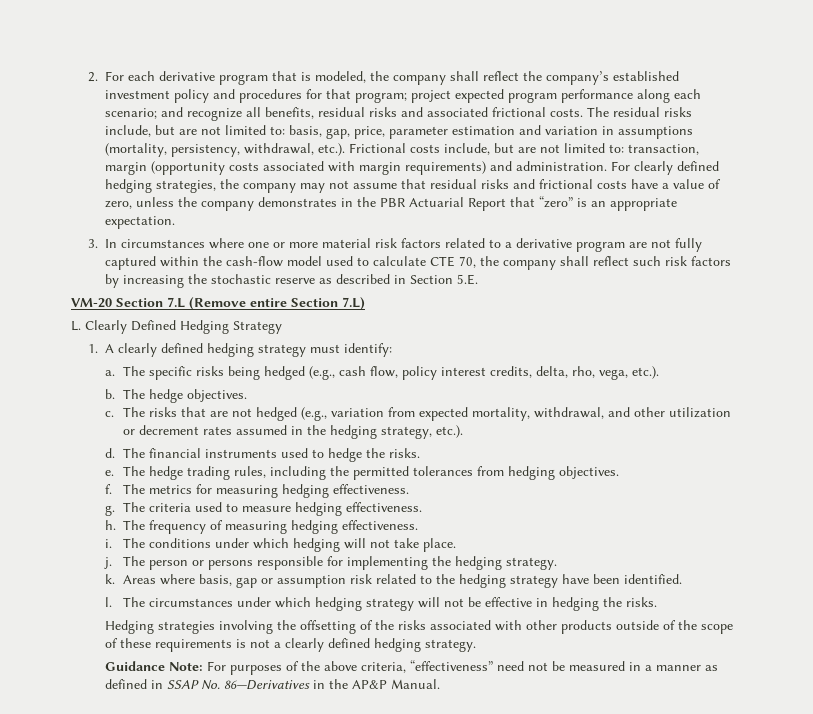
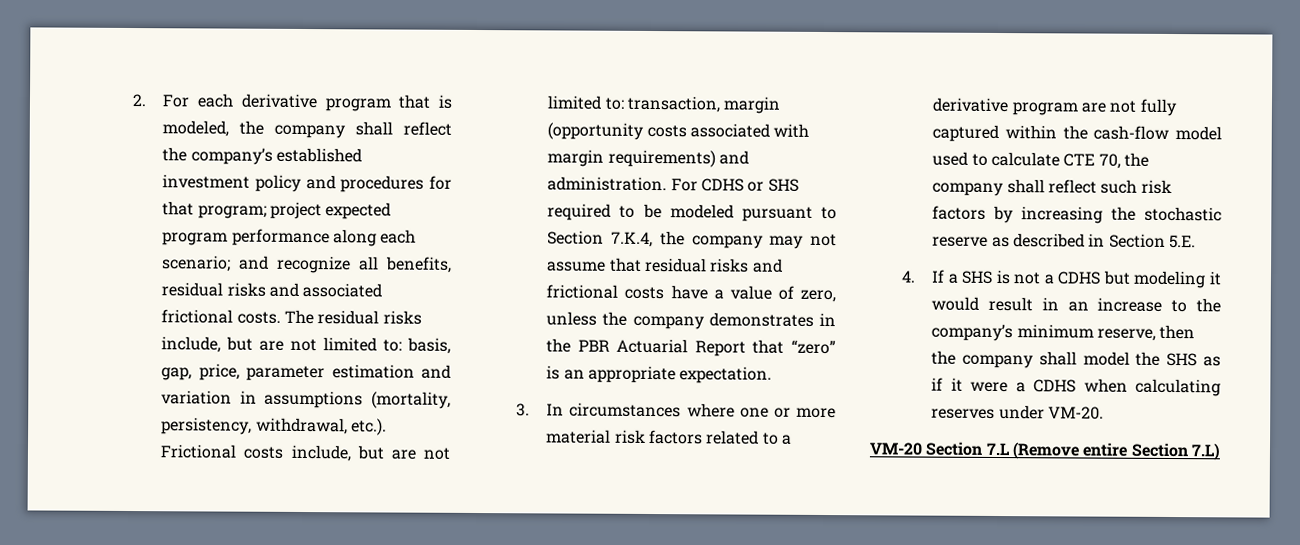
- For clearly defined hedging strategies, the company may not assume that residual risks and frictional costs have a value of zero, unless the company demonstrates in the PBR Actuarial Report that “zero” is an appropriate expectation.
+ For CDHS or SHS required to be modeled pursuant to Section 7.K.4, the company may not assume that residual risks and frictional costs have a value of zero, unless the company demonstrates in the PBR Actuarial Report that “zero” is an appropriate expectation.
+ 4. If a SHS is not a CDHS but modeling it would result in an increase to the company’s minimum reserve, then the company shall model the SHS as if it were a CDHS when calculating reserves under VM-20.
- L. Clearly Defined Hedging Strategy
- 1. A clearly defined hedging strategy must identify:
- a. The specific risks being hedged (e.g., cash flow, policy interest credits, delta, rho, vega, etc.).
- b. The hedge objectives.
- c. The risks that are not hedged (e.g., variation from expected mortality, withdrawal, and other utilization or decrement rates assumed in the hedging strategy, etc.).
- d. The financial instruments used to hedge the risks.
- e. The hedge trading rules, including the permitted tolerances from hedging objectives.
- f. The metrics for measuring hedging effectiveness.
- g. The criteria used to measure hedging effectiveness.
- h. The frequency of measuring hedging effectiveness.
- i. The conditions under which hedging will not take place.
- j. The person or persons responsible for implementing the hedging strategy.
- k. Areas where basis, gap or assumption risk related to the hedging strategy have been identified.
- l. The circumstances under which hedging strategy will not be effective in hedging the risks.
- Hedging strategies involving the offsetting of the risks associated with other products outside of the scope of these requirements is not a clearly defined hedging strategy.
- Guidance Note: For purposes of the above criteria, “effectiveness” need not be measured in a manner as defined in SSAP No. 86—Derivatives in the AP&P Manual.

